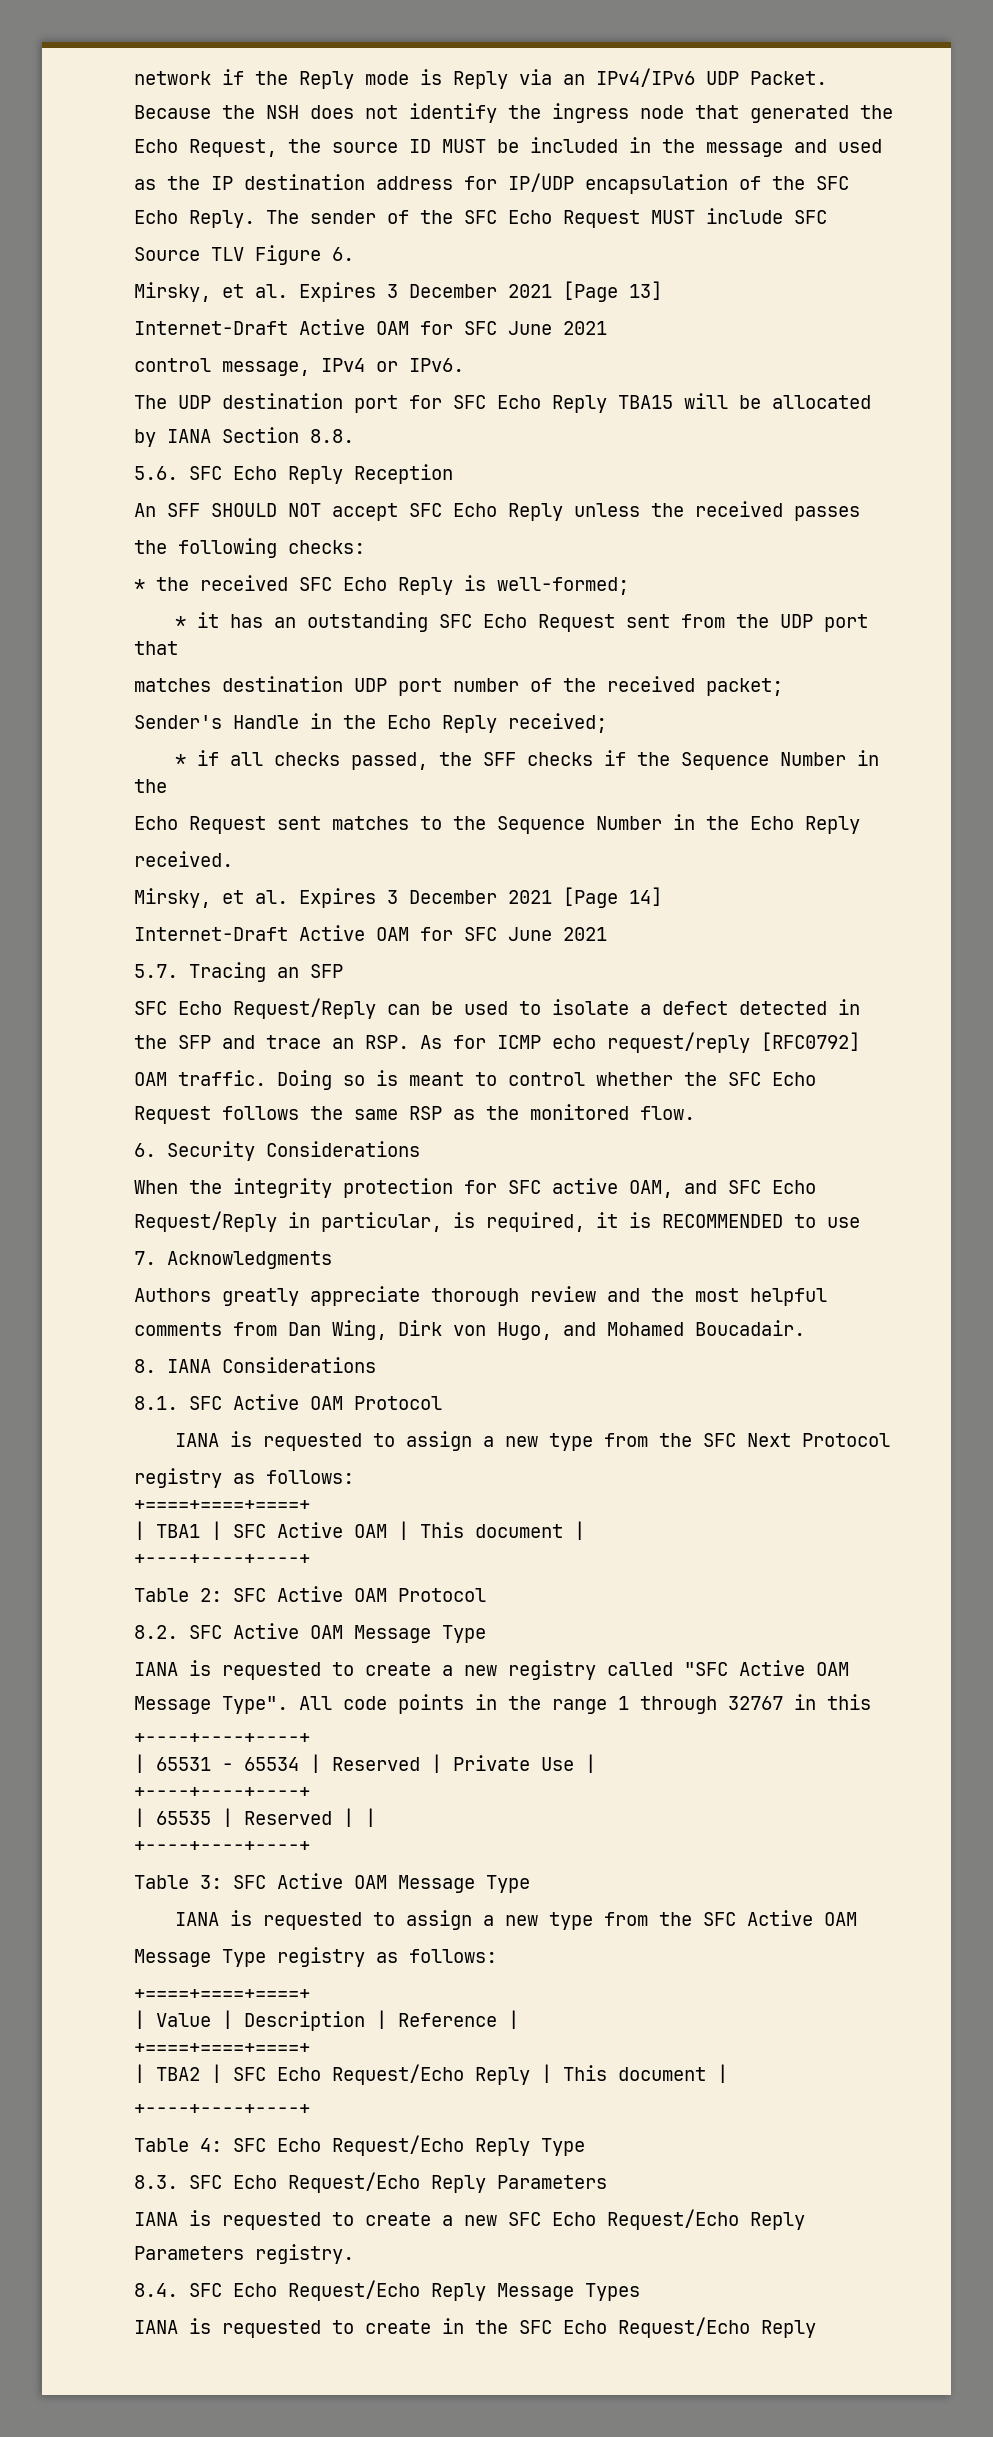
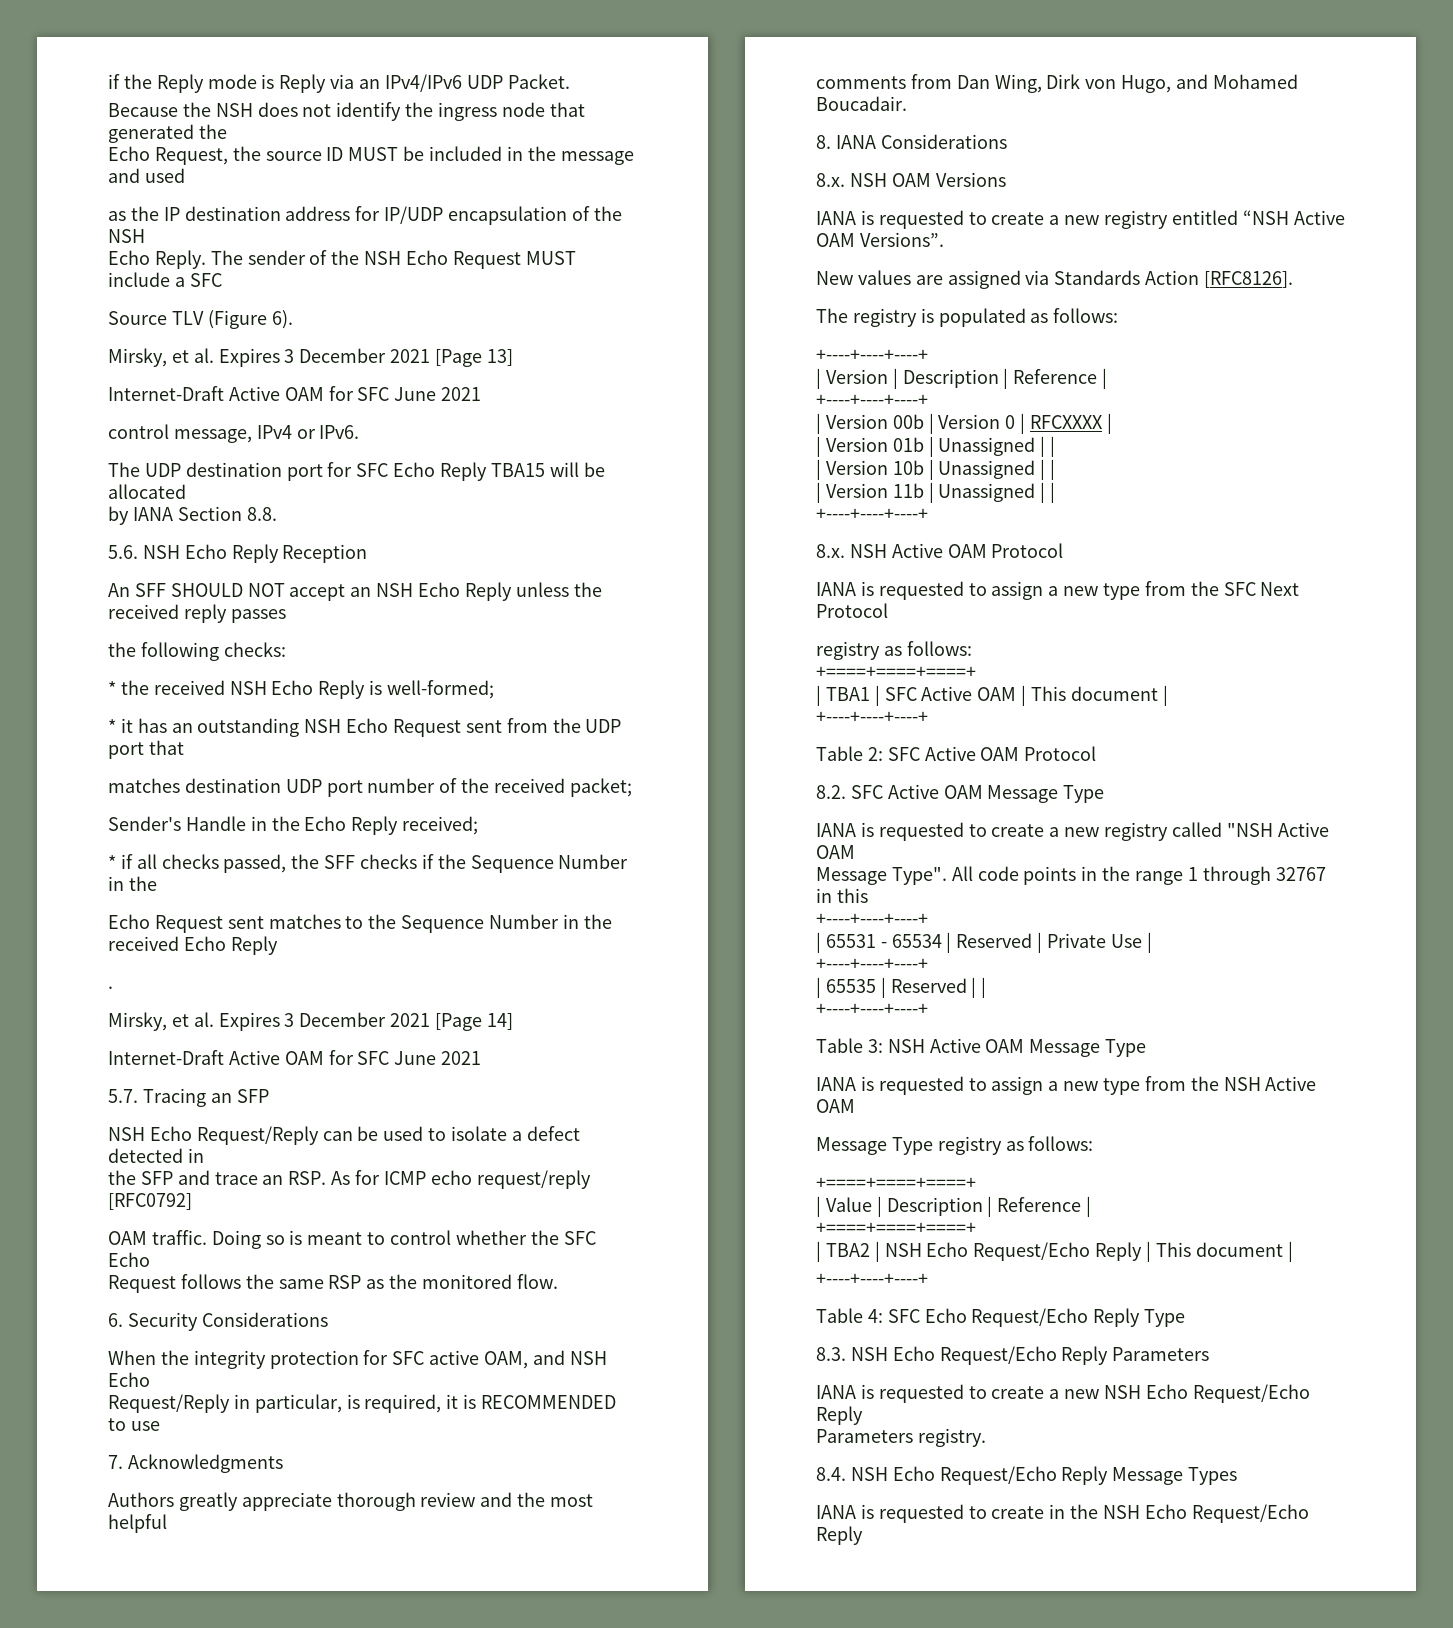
- network if the Reply mode is Reply via an IPv4/IPv6 UDP Packet.
+ if the Reply mode is Reply via an IPv4/IPv6 UDP Packet.
- as the IP destination address for IP/UDP encapsulation of the SFC
+ as the IP destination address for IP/UDP encapsulation of the NSH
- The sender of the SFC Echo Request MUST include SFC
+ The sender of the NSH Echo Request MUST include a SFC
- Source TLV Figure 6.
+ Source TLV (Figure 6).
- 5.6. SFC Echo Reply Reception
+ 5.6. NSH Echo Reply Reception
- An SFF SHOULD NOT accept SFC Echo Reply unless the received passes
+ An SFF SHOULD NOT accept an NSH Echo Reply unless the received reply passes
- * the received SFC Echo Reply is well-formed;
+ * the received NSH Echo Reply is well-formed;
- * it has an outstanding SFC Echo Request sent from the UDP port that
+ * it has an outstanding NSH Echo Request sent from the UDP port that
- Echo Request sent matches to the Sequence Number in the Echo Reply
+ Echo Request sent matches to the Sequence Number in the received Echo Reply
- received.
+ .
- SFC Echo Request/Reply can be used to isolate a defect detected in
+ NSH Echo Request/Reply can be used to isolate a defect detected in
- When the integrity protection for SFC active OAM, and SFC Echo
+ When the integrity protection for SFC active OAM, and NSH Echo
- 8.1. SFC Active OAM Protocol
+ 8.x. NSH OAM Versions
+ IANA is requested to create a new registry entitled “NSH Active OAM Versions”.
+ New values are assigned via Standards Action [RFC8126].
+ The registry is populated as follows:
+ +----+----+----+
+ | Version | Description | Reference |
+ +----+----+----+
+ | Version 00b | Version 0 | RFCXXXX |
+ | Version 01b | Unassigned | |
+ | Version 10b | Unassigned | |
+ | Version 11b | Unassigned | |
+ +----+----+----+
+ 8.x. NSH Active OAM Protocol
- IANA is requested to create a new registry called "SFC Active OAM
+ IANA is requested to create a new registry called "NSH Active OAM
- Table 3: SFC Active OAM Message Type
+ Table 3: NSH Active OAM Message Type
- IANA is requested to assign a new type from the SFC Active OAM
+ IANA is requested to assign a new type from the NSH Active OAM
- | TBA2 | SFC Echo Request/Echo Reply | This document |
+ | TBA2 | NSH Echo Request/Echo Reply | This document |
- 8.3. SFC Echo Request/Echo Reply Parameters
+ 8.3. NSH Echo Request/Echo Reply Parameters
- IANA is requested to create a new SFC Echo Request/Echo Reply
+ IANA is requested to create a new NSH Echo Request/Echo Reply
- 8.4. SFC Echo Request/Echo Reply Message Types
+ 8.4. NSH Echo Request/Echo Reply Message Types
- IANA is requested to create in the SFC Echo Request/Echo Reply
+ IANA is requested to create in the NSH Echo Request/Echo Reply

